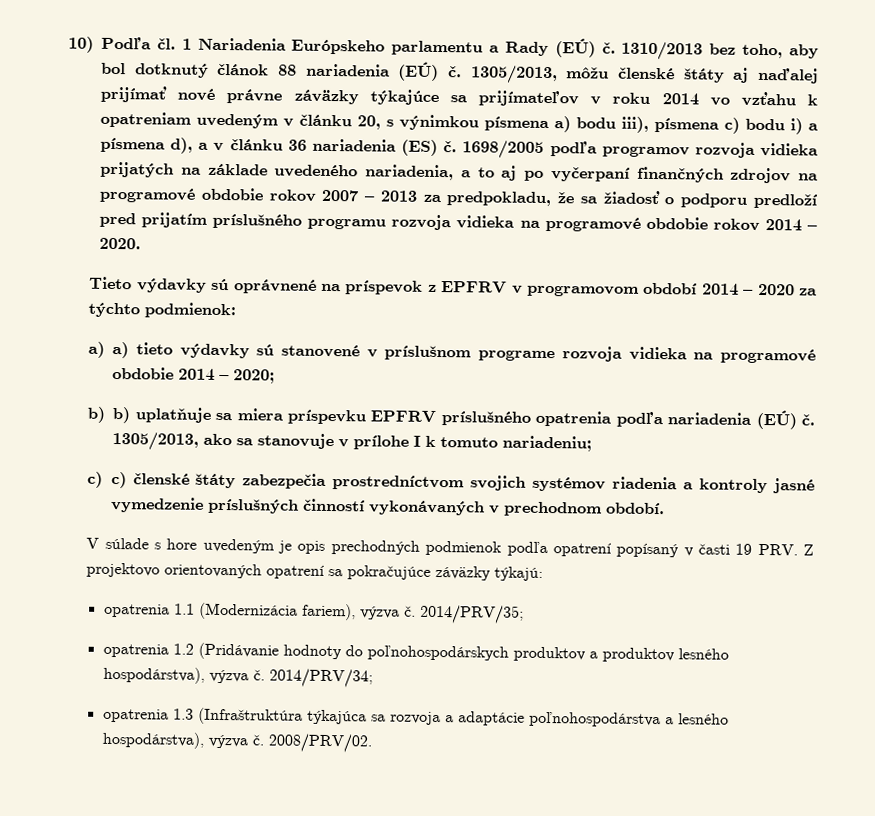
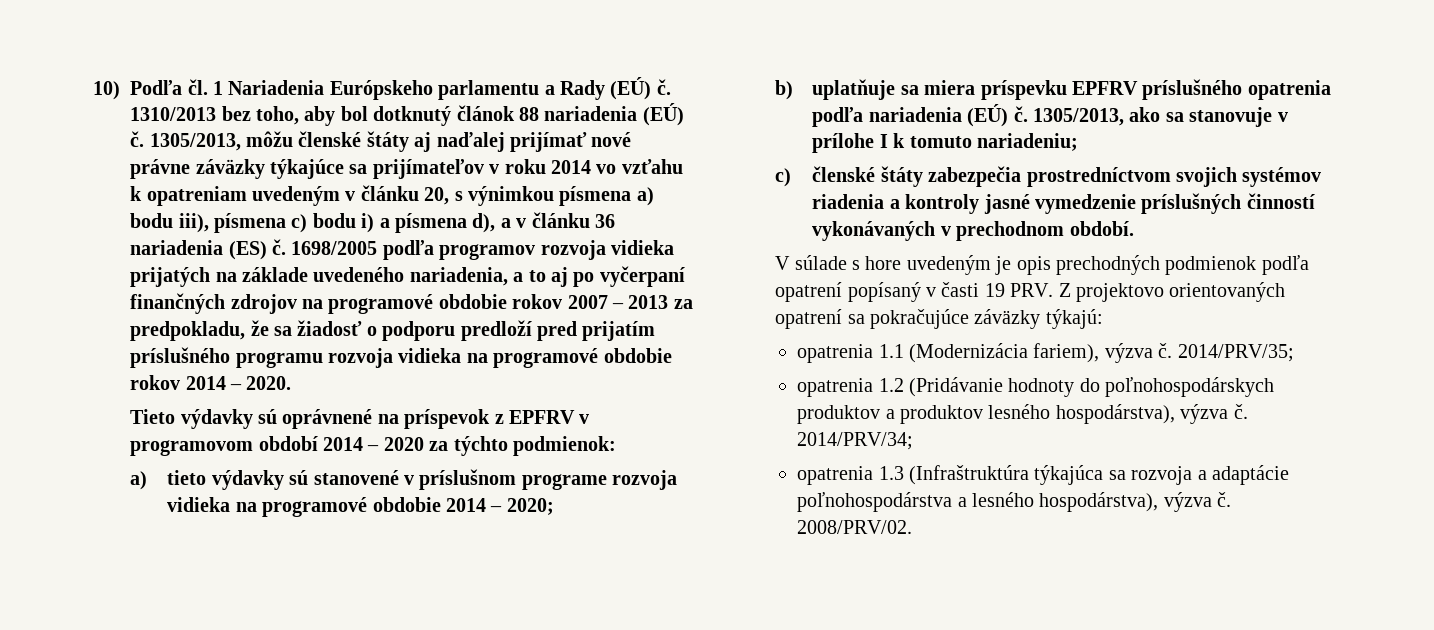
- a) a) tieto výdavky sú stanovené v príslušnom programe rozvoja vidieka na programové obdobie 2014 – 2020;
+ a) tieto výdavky sú stanovené v príslušnom programe rozvoja vidieka na programové obdobie 2014 – 2020;
- b) b) uplatňuje sa miera príspevku EPFRV príslušného opatrenia podľa nariadenia (EÚ) č.
+ b) uplatňuje sa miera príspevku EPFRV príslušného opatrenia podľa nariadenia (EÚ) č.
- c) c) členské štáty zabezpečia prostredníctvom svojich systémov riadenia a kontroly jasné vymedzenie príslušných činností vykonávaných v prechodnom období.
+ c) členské štáty zabezpečia prostredníctvom svojich systémov riadenia a kontroly jasné vymedzenie príslušných činností vykonávaných v prechodnom období.

